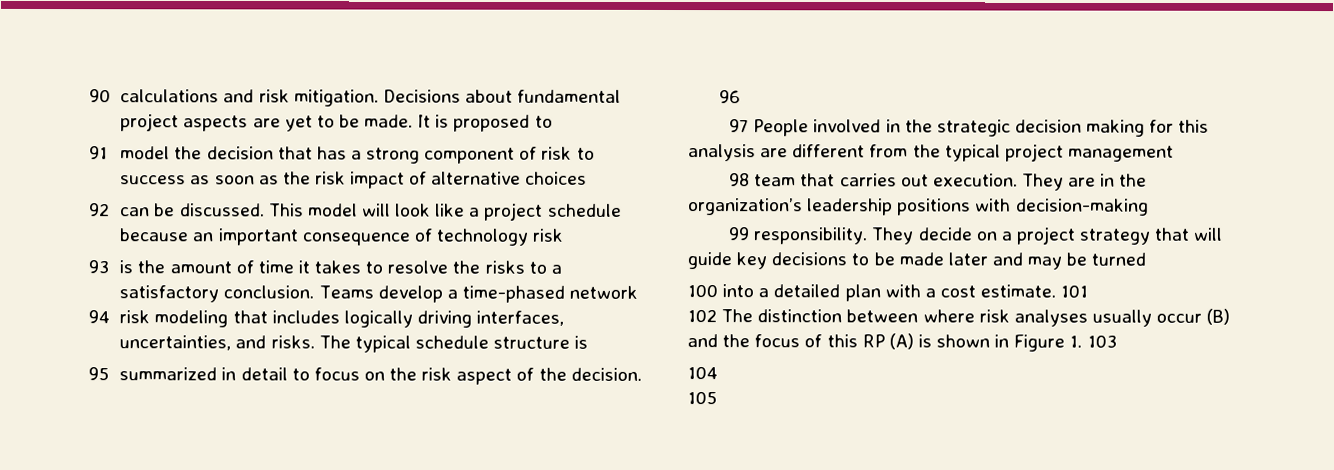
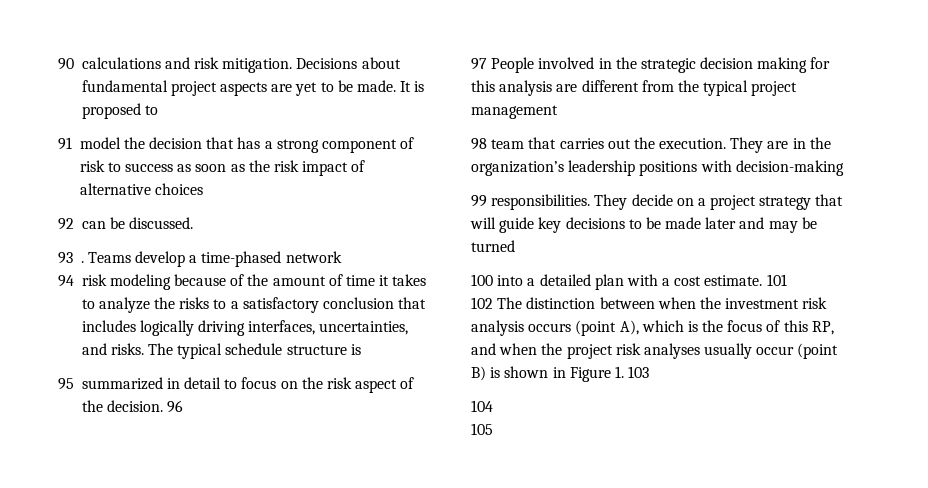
- 92 can be discussed. This model will look like a project schedule because an important consequence of technology risk
- 93 is the amount of time it takes to resolve the risks to a satisfactory conclusion.
+ 92 can be discussed.
+ 93 .
- 94 risk modeling that includes logically driving interfaces, uncertainties, and risks.
+ 94 risk modeling because of the amount of time it takes to analyze the risks to a satisfactory conclusion that includes logically driving interfaces, uncertainties, and risks.
- 98 team that carries out execution.
+ 98 team that carries out the execution.
- 99 responsibility.
+ 99 responsibilities.
- 102 The distinction between where risk analyses usually occur (B) and the focus of this RP (A) is shown in Figure 1. 103
+ 102 The distinction between when the investment risk analysis occurs (point A), which is the focus of this RP, and when the project risk analyses usually occur (point B) is shown in Figure 1. 103

